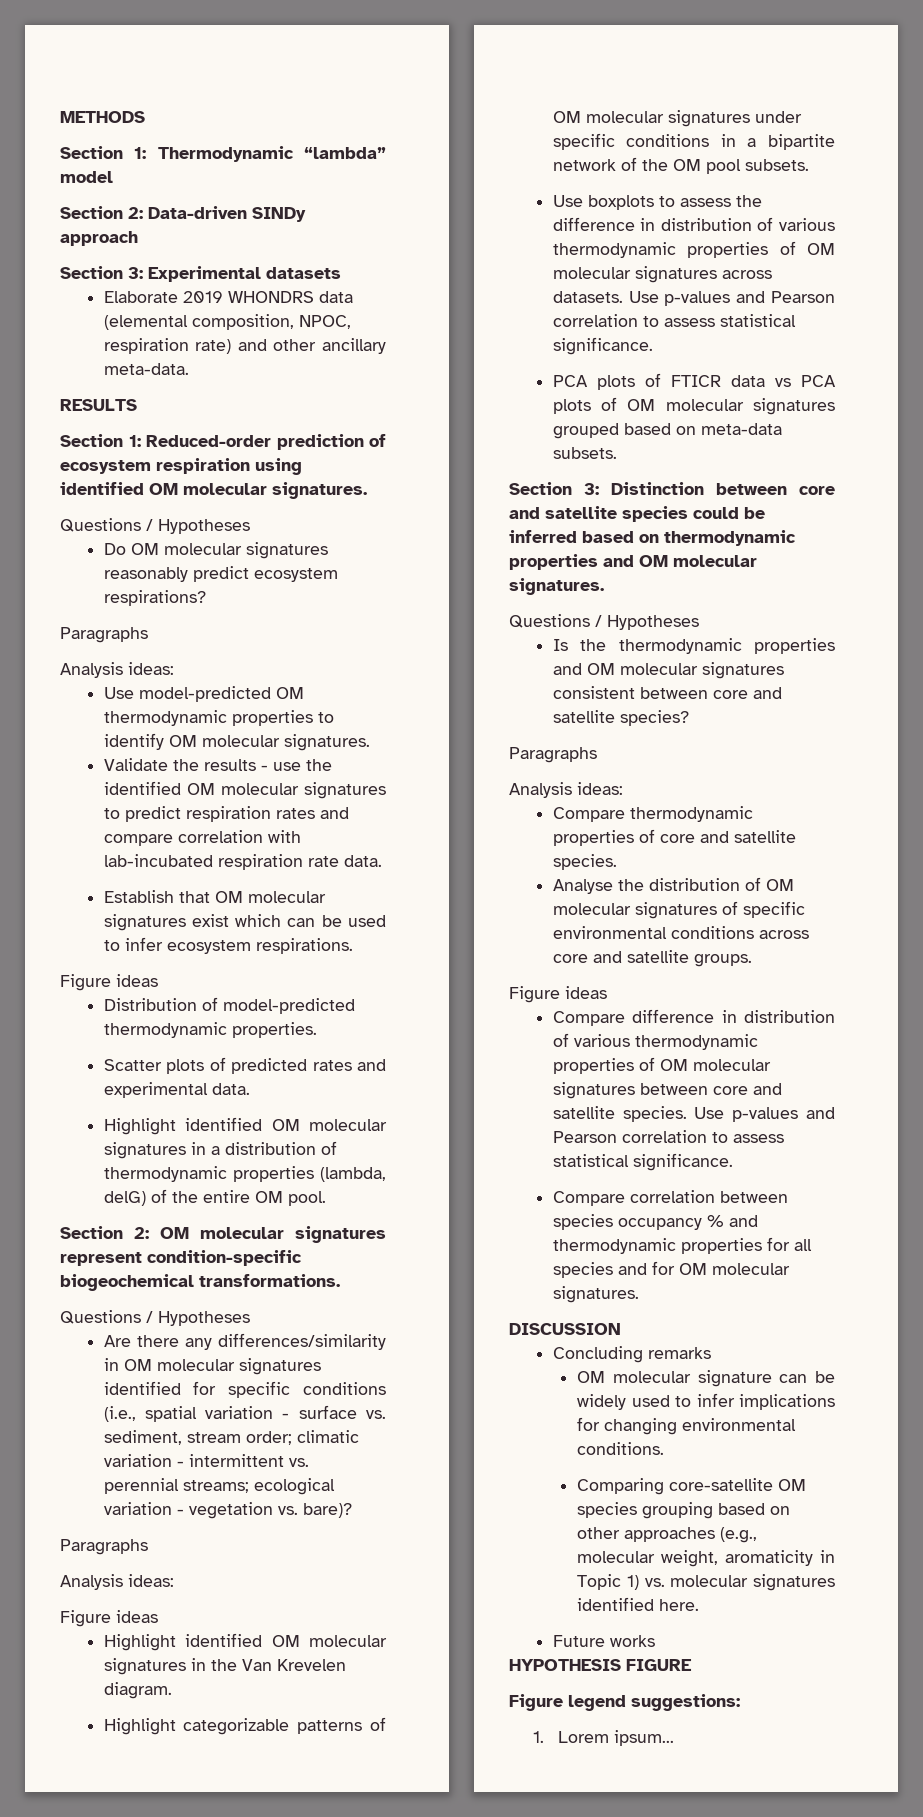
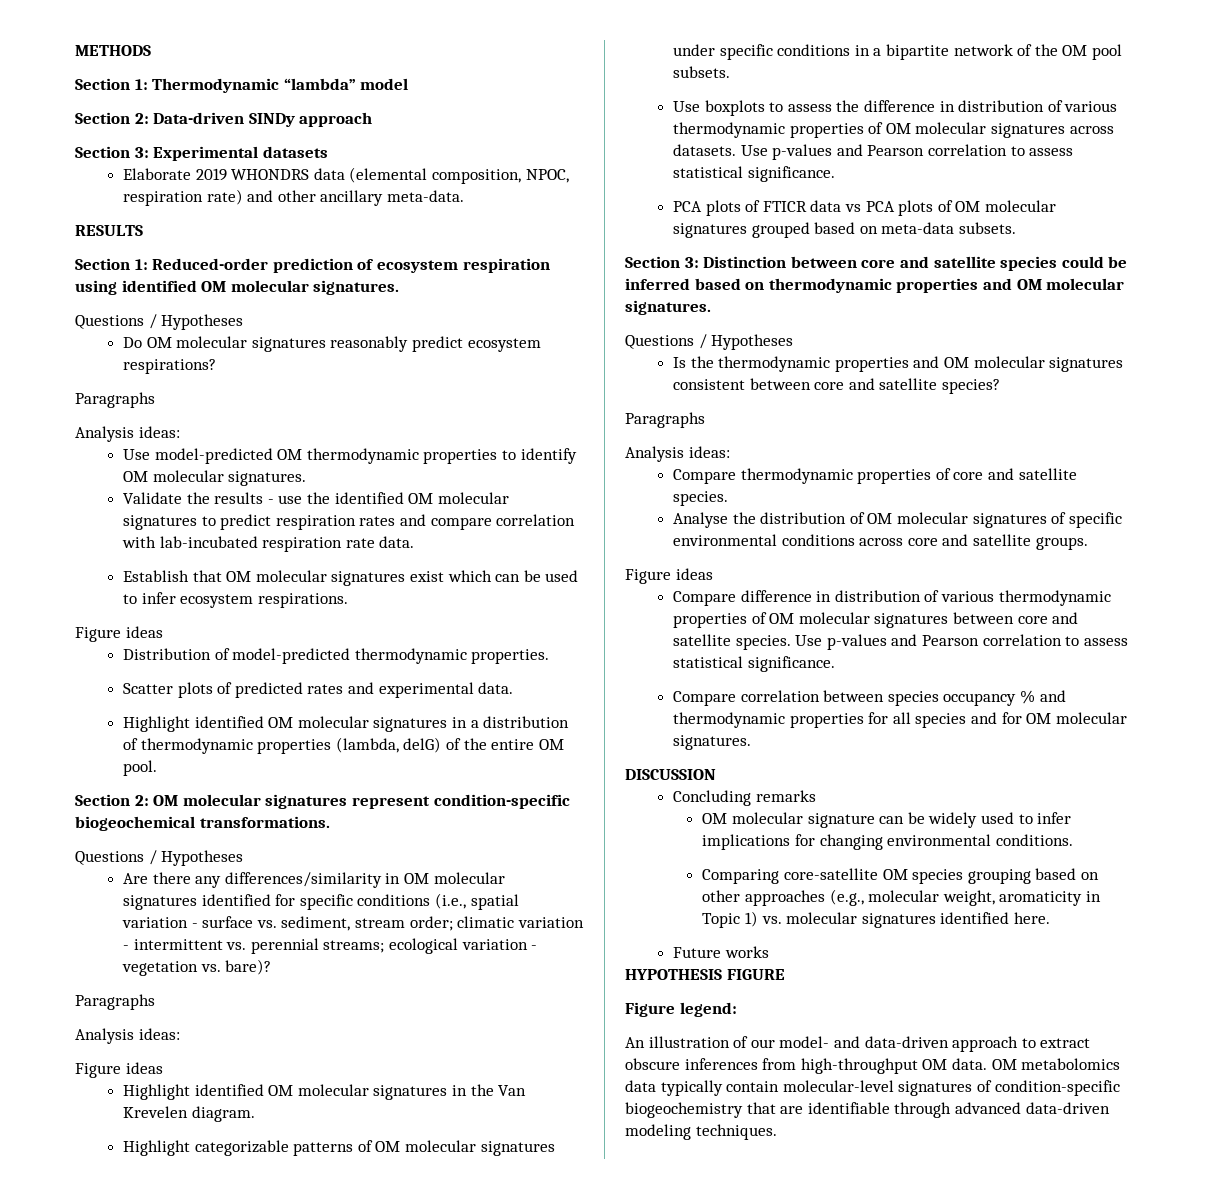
- Figure legend suggestions:
- 1. Lorem ipsum...
+ Figure legend:
+ An illustration of our model- and data-driven approach to extract obscure inferences from high-throughput OM data. OM metabolomics data typically contain molecular-level signatures of condition-specific biogeochemistry that are identifiable through advanced data-driven modeling techniques.

